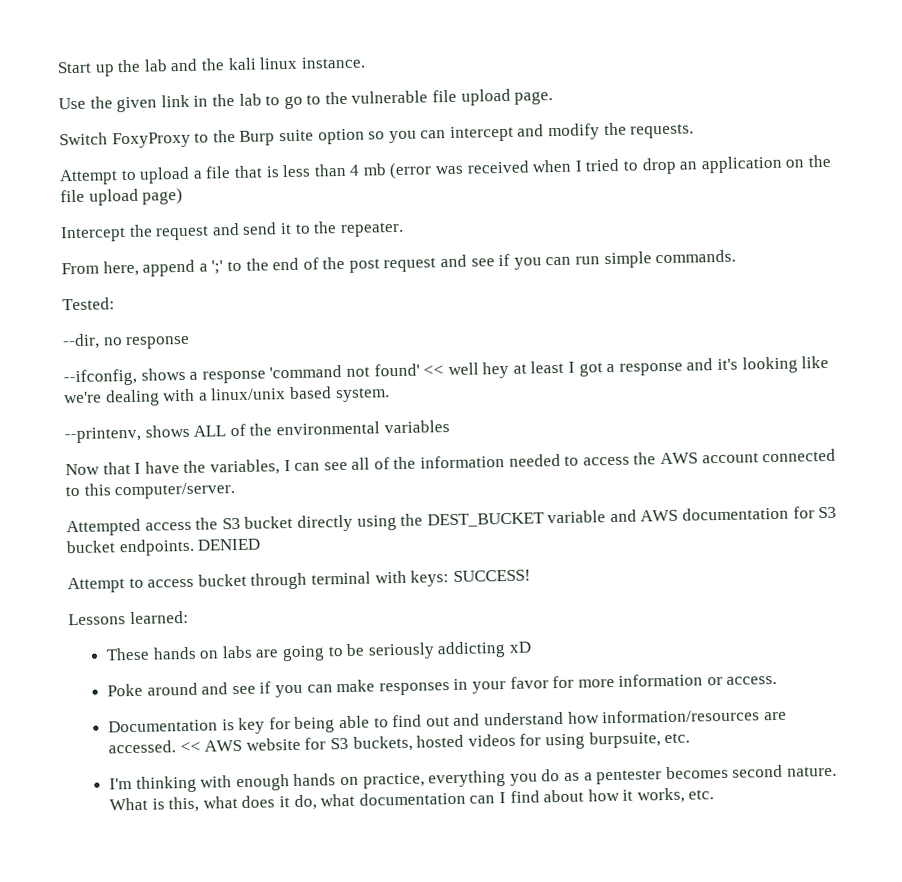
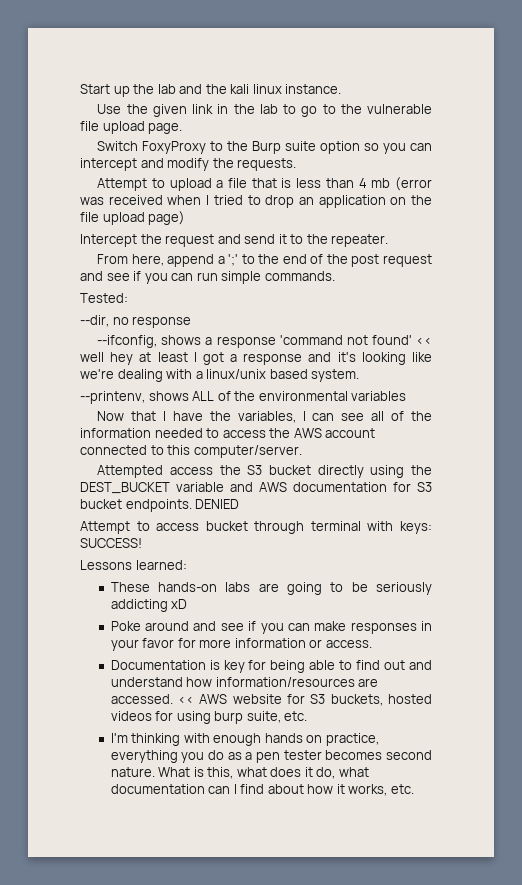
- These hands on labs are going to be seriously addicting xD
+ These hands-on labs are going to be seriously addicting xD
- << AWS website for S3 buckets, hosted videos for using burpsuite, etc.
+ << AWS website for S3 buckets, hosted videos for using burp suite, etc.
- I'm thinking with enough hands on practice, everything you do as a pentester becomes second nature.
+ I'm thinking with enough hands on practice, everything you do as a pen tester becomes second nature.

